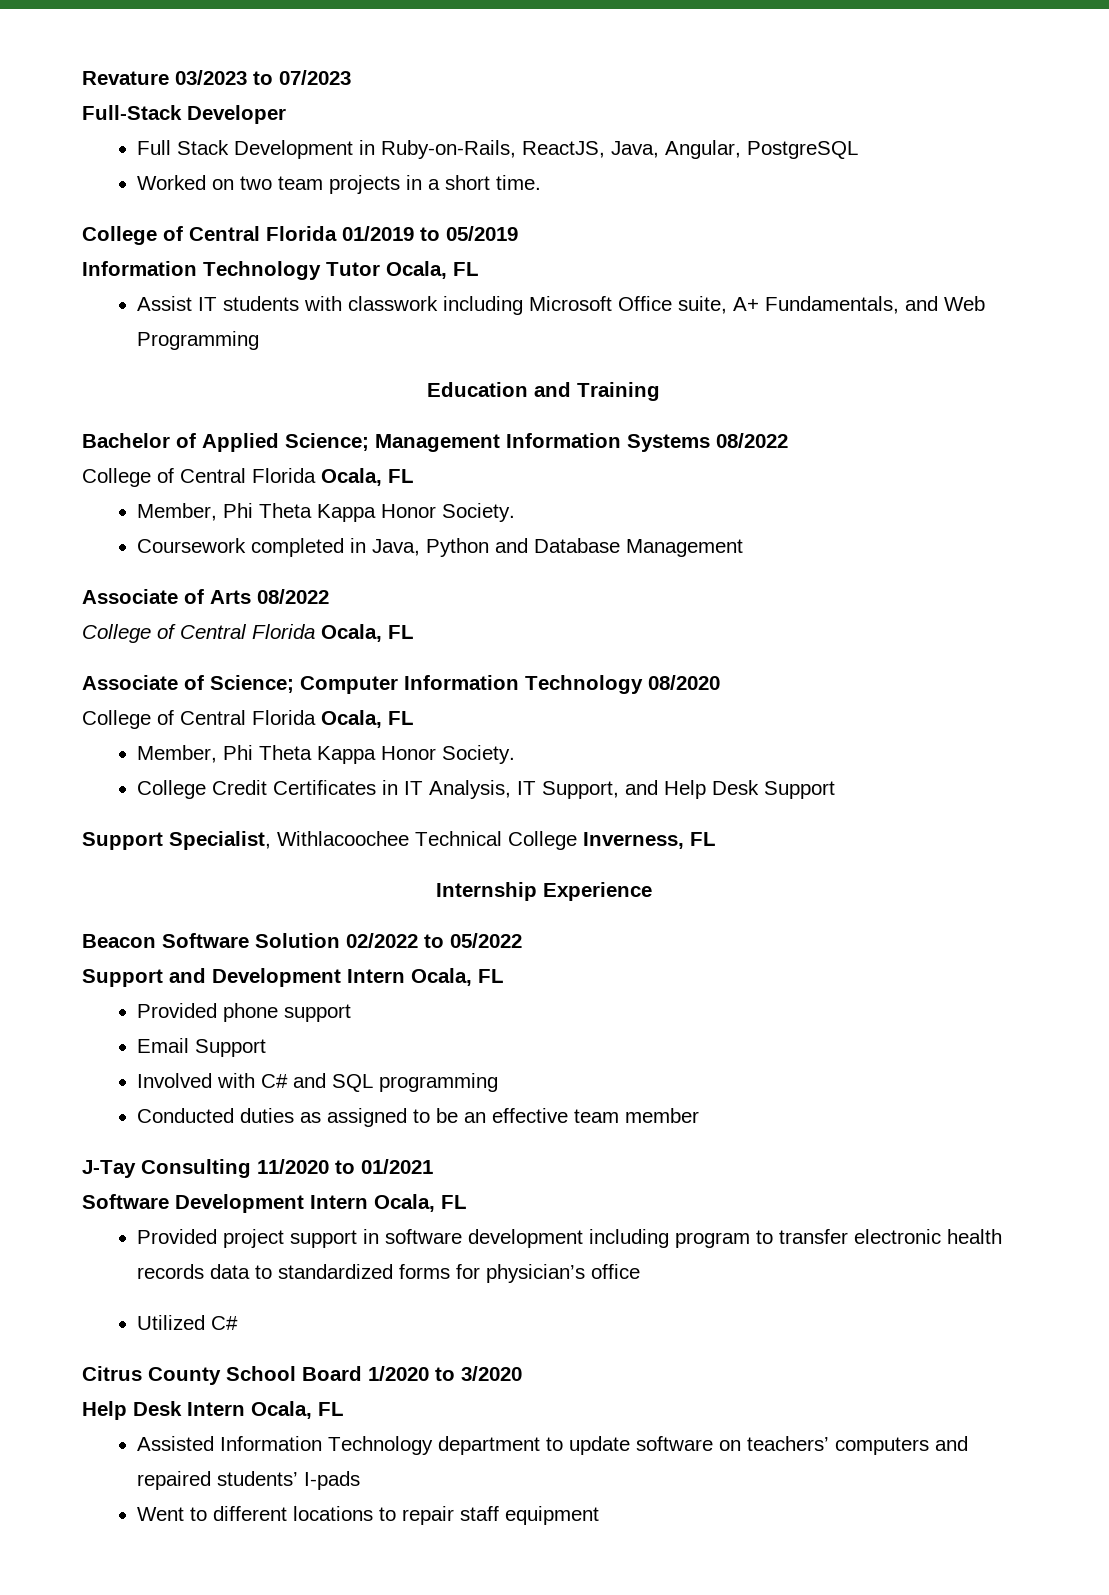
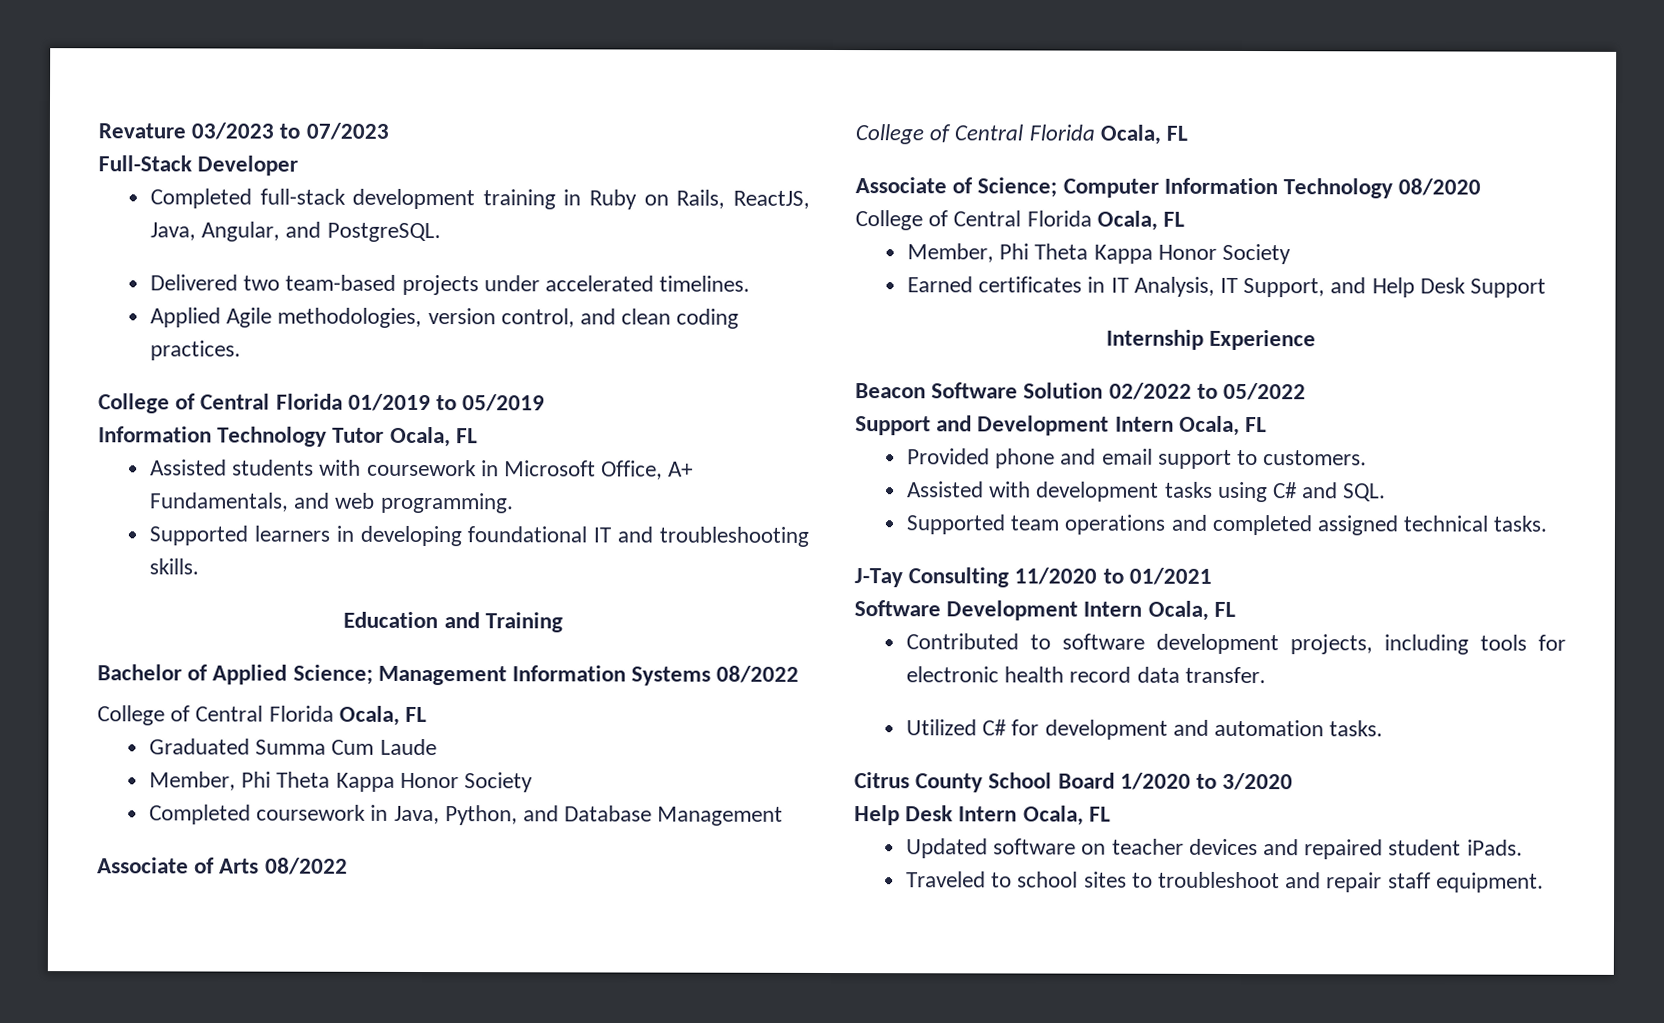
- Full Stack Development in Ruby-on-Rails, ReactJS, Java, Angular, PostgreSQL
- Worked on two team projects in a short time.
+ Completed full-stack development training in Ruby on Rails, ReactJS, Java, Angular, and PostgreSQL.
+ Delivered two team-based projects under accelerated timelines.
+ Applied Agile methodologies, version control, and clean coding practices.
- Assist IT students with classwork including Microsoft Office suite, A+ Fundamentals, and Web Programming
+ Assisted students with coursework in Microsoft Office, A+ Fundamentals, and web programming.
+ Supported learners in developing foundational IT and troubleshooting skills.
  Bachelor of Applied Science; Management Information Systems 08/2022
  College of Central Florida Ocala, FL
- Member, Phi Theta Kappa Honor Society.
- Coursework completed in Java, Python and Database Management
+ Graduated Summa Cum Laude
+ Member, Phi Theta Kappa Honor Society
+ Completed coursework in Java, Python, and Database Management
  Associate of Science; Computer Information Technology 08/2020
  College of Central Florida Ocala, FL
- Member, Phi Theta Kappa Honor Society.
- College Credit Certificates in IT Analysis, IT Support, and Help Desk Support
+ Member, Phi Theta Kappa Honor Society
+ Earned certificates in IT Analysis, IT Support, and Help Desk Support
- Support Specialist, Withlacoochee Technical College Inverness, FL
- Provided phone support
- Email Support
- Involved with C# and SQL programming
- Conducted duties as assigned to be an effective team member
+ Provided phone and email support to customers.
+ Assisted with development tasks using C# and SQL.
+ Supported team operations and completed assigned technical tasks.
- Provided project support in software development including program to transfer electronic health records data to standardized forms for physician’s office
- Utilized C#
+ Contributed to software development projects, including tools for electronic health record data transfer.
+ Utilized C# for development and automation tasks.
- Assisted Information Technology department to update software on teachers’ computers and repaired students’ I-pads
- Went to different locations to repair staff equipment
+ Updated software on teacher devices and repaired student iPads.
+ Traveled to school sites to troubleshoot and repair staff equipment.

